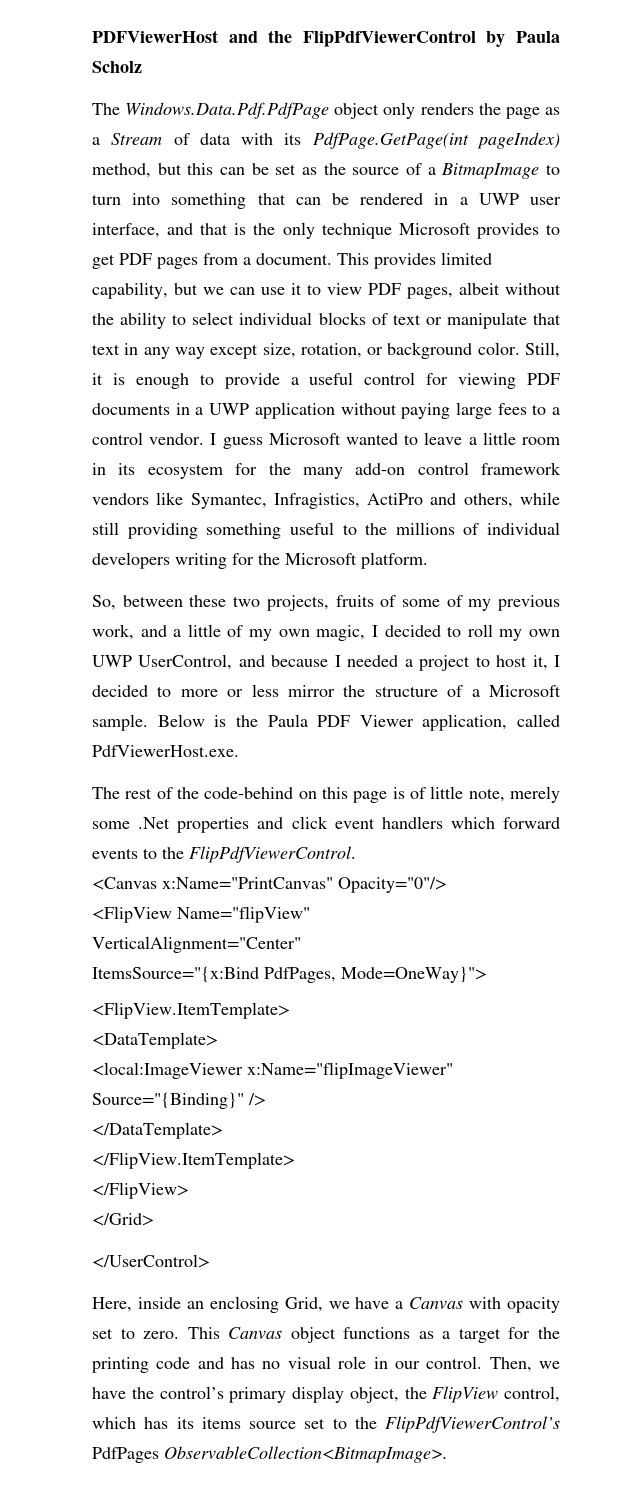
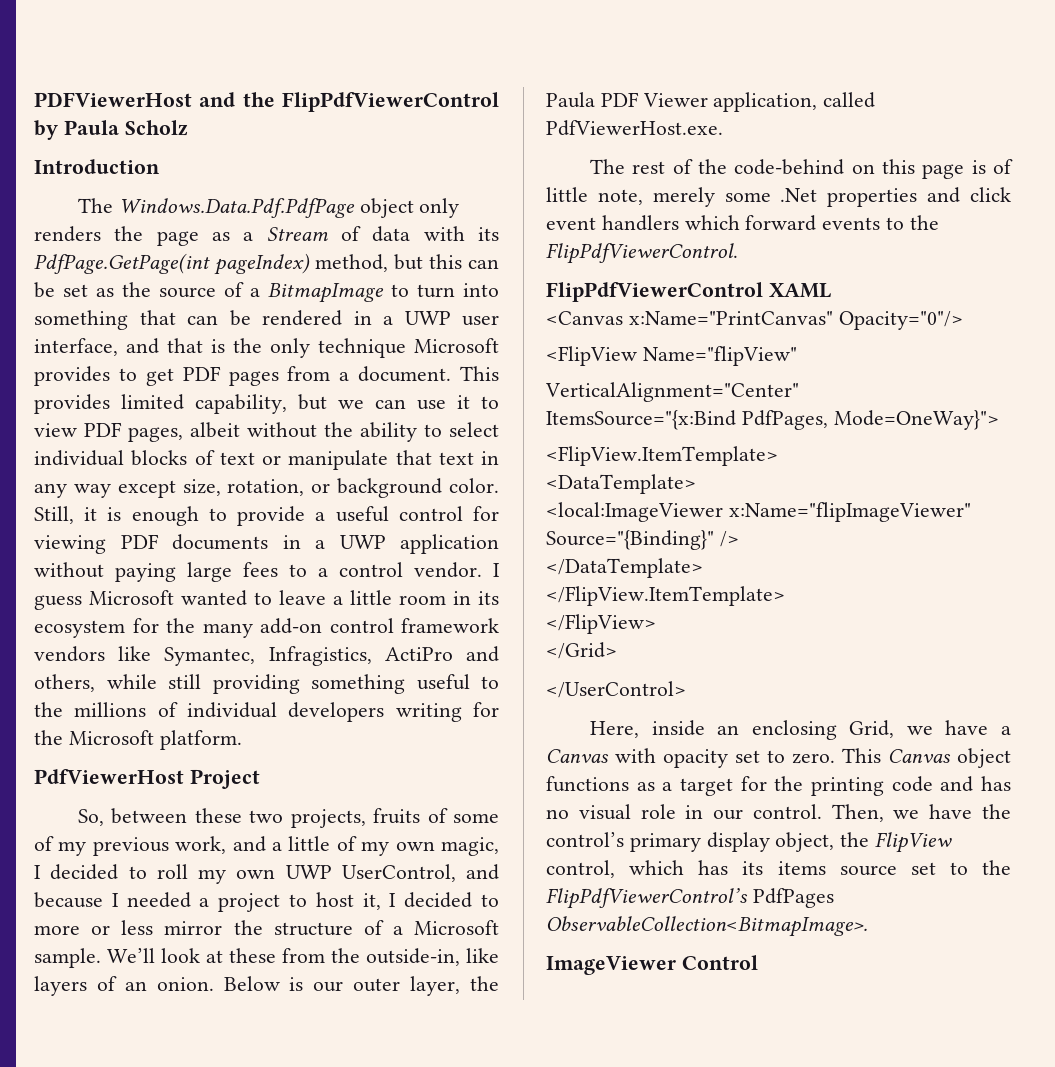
+ Introduction
+ PdfViewerHost Project
- Below is the Paula PDF Viewer application, called PdfViewerHost.exe.
+ We’ll look at these from the outside-in, like layers of an onion. Below is our outer layer, the Paula PDF Viewer application, called PdfViewerHost.exe.
+ FlipPdfViewerControl XAML
+ ImageViewer Control

